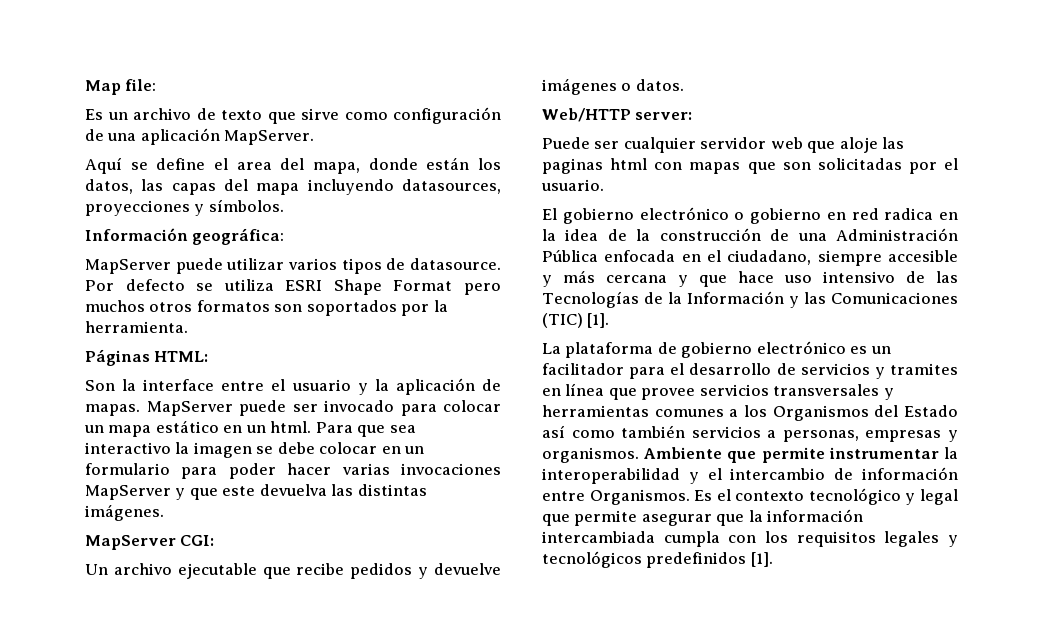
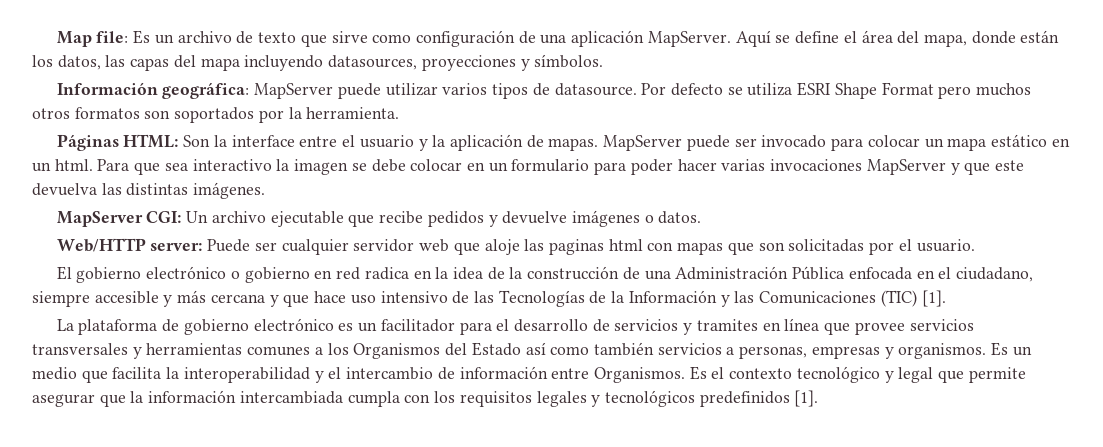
- Map file:
- Es un archivo de texto que sirve como configuración de una aplicación MapServer.
- Aquí se define el area del mapa, donde están los datos, las capas del mapa incluyendo datasources, proyecciones y símbolos.
+ Map file: Es un archivo de texto que sirve como configuración de una aplicación MapServer. Aquí se define el área del mapa, donde están los datos, las capas del mapa incluyendo datasources, proyecciones y símbolos.
- Información geográfica:
- MapServer puede utilizar varios tipos de datasource.
+ Información geográfica: MapServer puede utilizar varios tipos de datasource.
- Páginas HTML:
- Son la interface entre el usuario y la aplicación de mapas.
+ Páginas HTML: Son la interface entre el usuario y la aplicación de mapas.
- MapServer CGI:
- Un archivo ejecutable que recibe pedidos y devuelve imágenes o datos.
+ MapServer CGI: Un archivo ejecutable que recibe pedidos y devuelve imágenes o datos.
- Web/HTTP server:
- Puede ser cualquier servidor web que aloje las paginas html con mapas que son solicitadas por el usuario.
+ Web/HTTP server: Puede ser cualquier servidor web que aloje las paginas html con mapas que son solicitadas por el usuario.
- Ambiente que permite instrumentar la interoperabilidad y el intercambio de información entre Organismos.
+ Es un medio que facilita la interoperabilidad y el intercambio de información entre Organismos.

